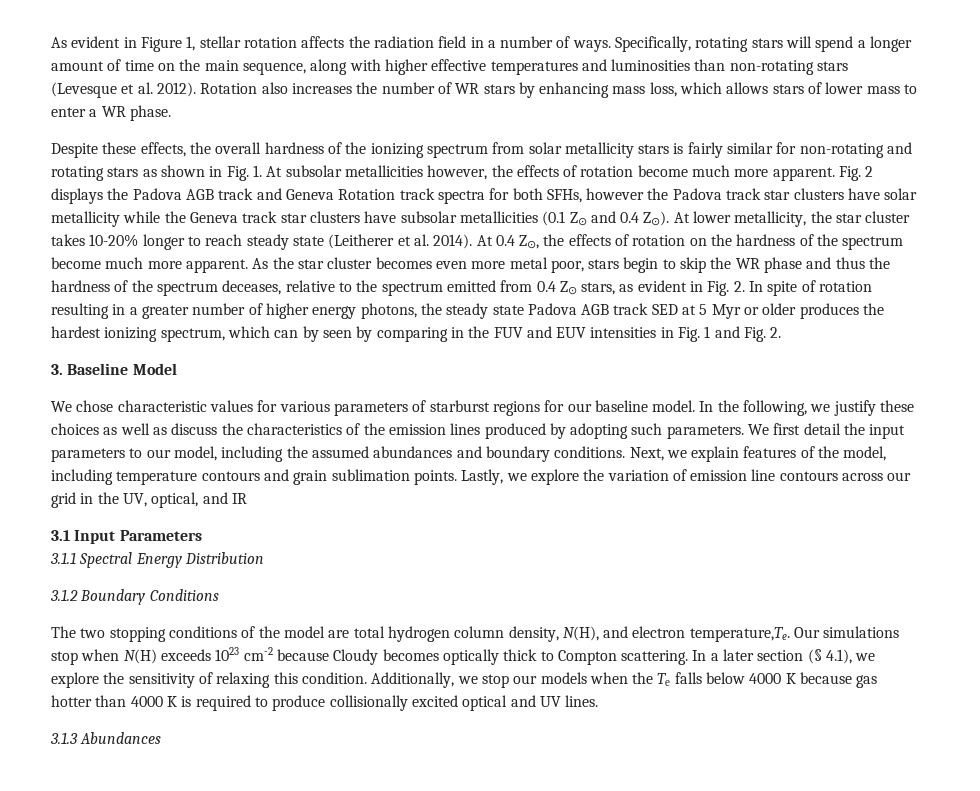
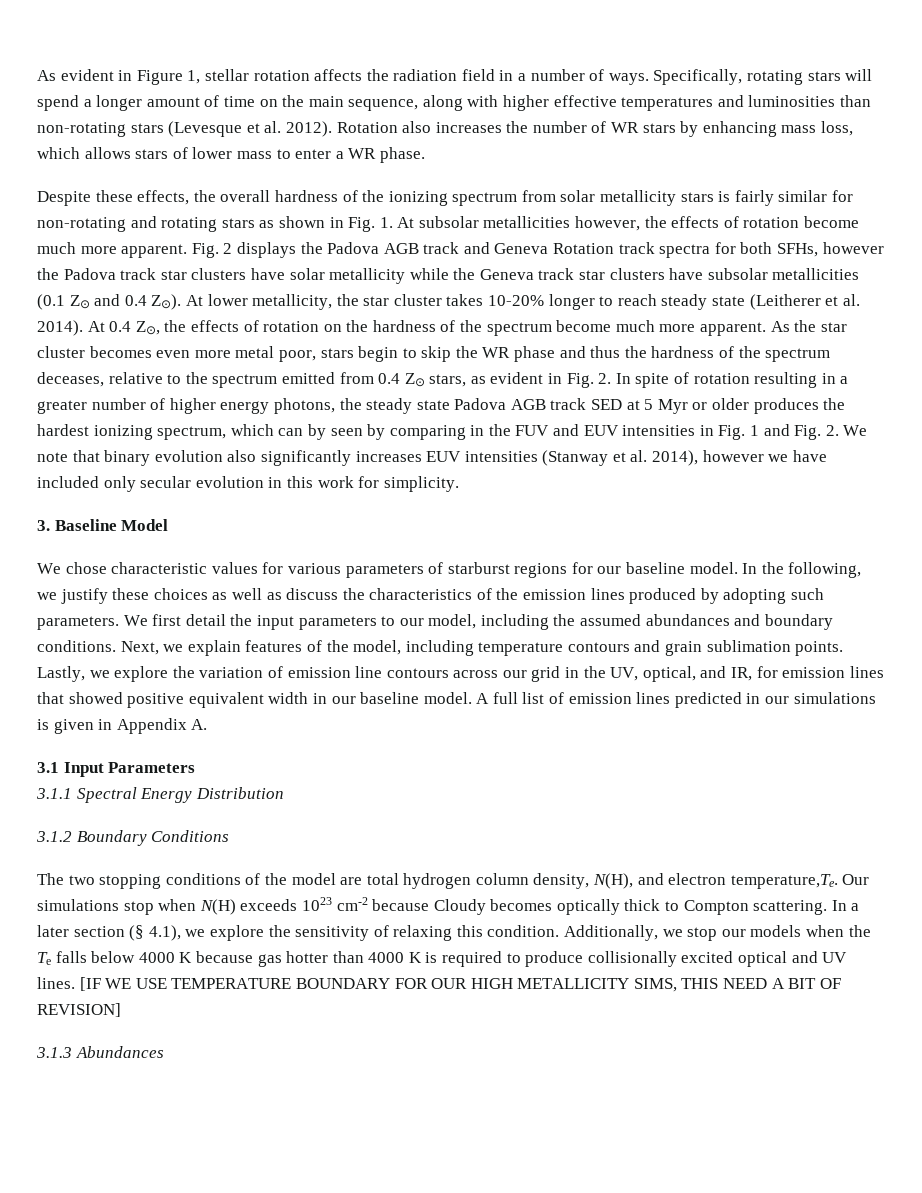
- As the star cluster becomes even more metal poor, stars begin to skip the WR phase and thus the hardness of the spectrum deceases, relative to the spectrum emitted from 0.4 Z⊙ stars, as evident in Fig. 2. In spite of rotation resulting in a greater number of higher energy photons, the steady state Padova AGB track SED at 5 Myr or older produces the hardest ionizing spectrum, which can by seen by comparing in the FUV and EUV intensities in Fig. 1 and Fig. 2.
+ As the star cluster becomes even more metal poor, stars begin to skip the WR phase and thus the hardness of the spectrum deceases, relative to the spectrum emitted from 0.4 Z⊙ stars, as evident in Fig. 2. In spite of rotation resulting in a greater number of higher energy photons, the steady state Padova AGB track SED at 5 Myr or older produces the hardest ionizing spectrum, which can by seen by comparing in the FUV and EUV intensities in Fig. 1 and Fig. 2. We note that binary evolution also significantly increases EUV intensities (Stanway et al. 2014), however we have included only secular evolution in this work for simplicity.
- Lastly, we explore the variation of emission line contours across our grid in the UV, optical, and IR
+ Lastly, we explore the variation of emission line contours across our grid in the UV, optical, and IR, for emission lines that showed positive equivalent width in our baseline model. A full list of emission lines predicted in our simulations is given in Appendix A.
+ [IF WE USE TEMPERATURE BOUNDARY FOR OUR HIGH METALLICITY SIMS, THIS NEED A BIT OF REVISION]

